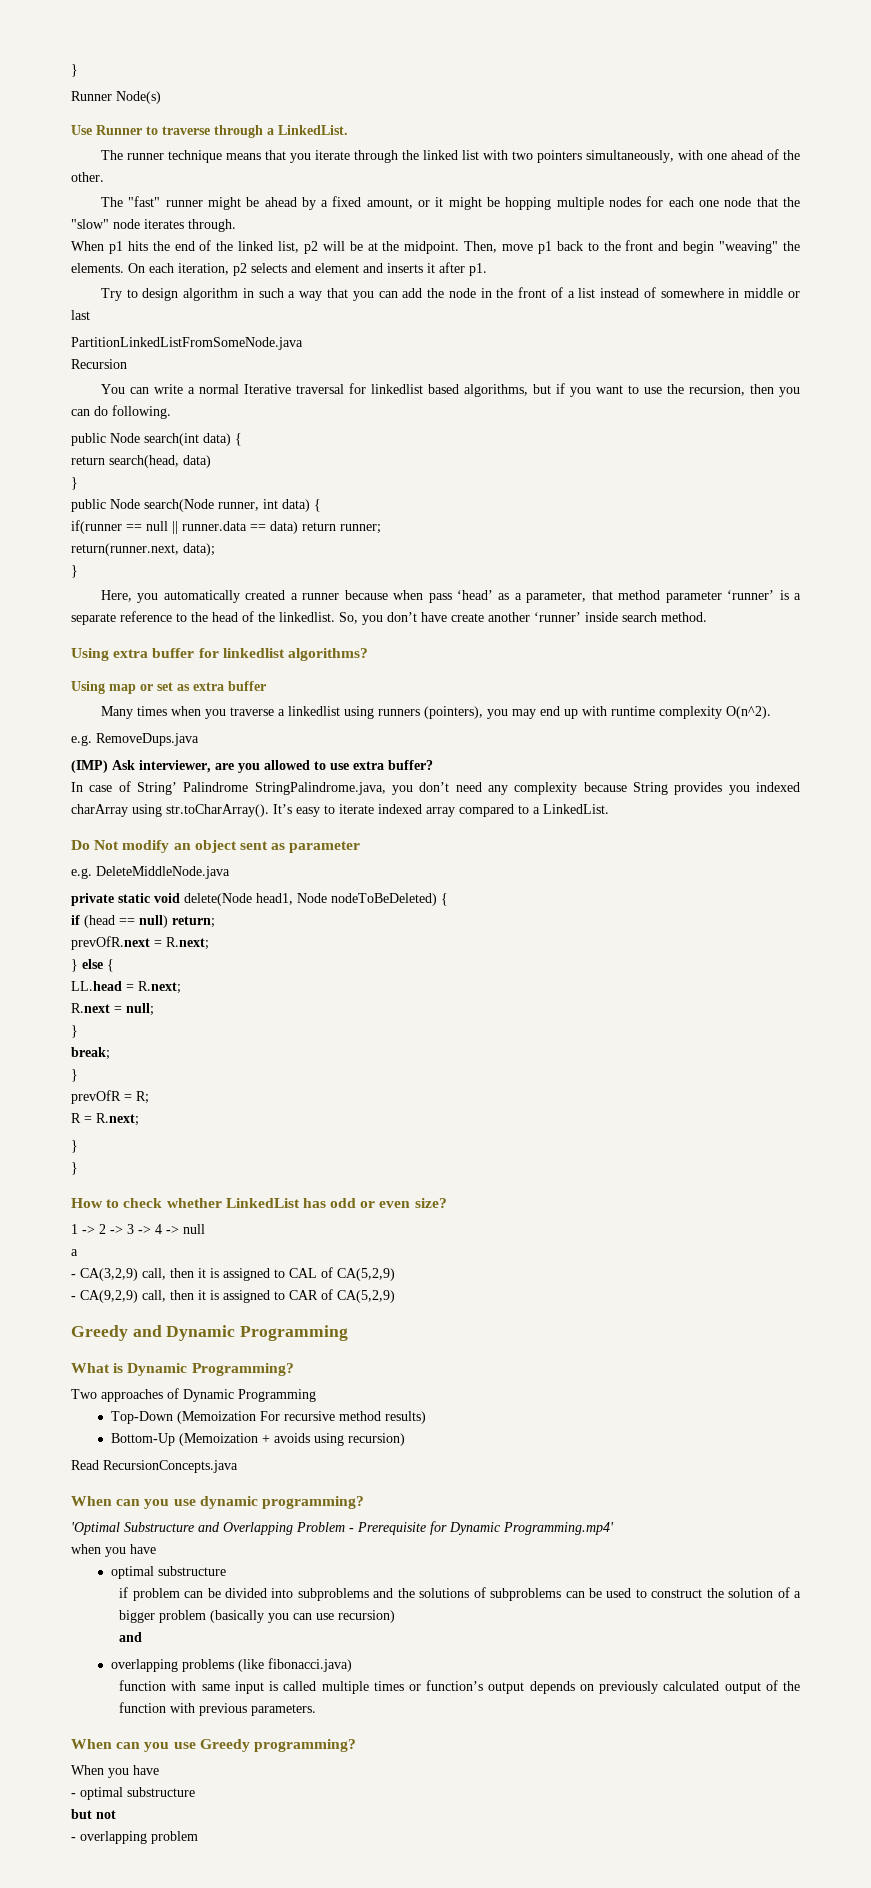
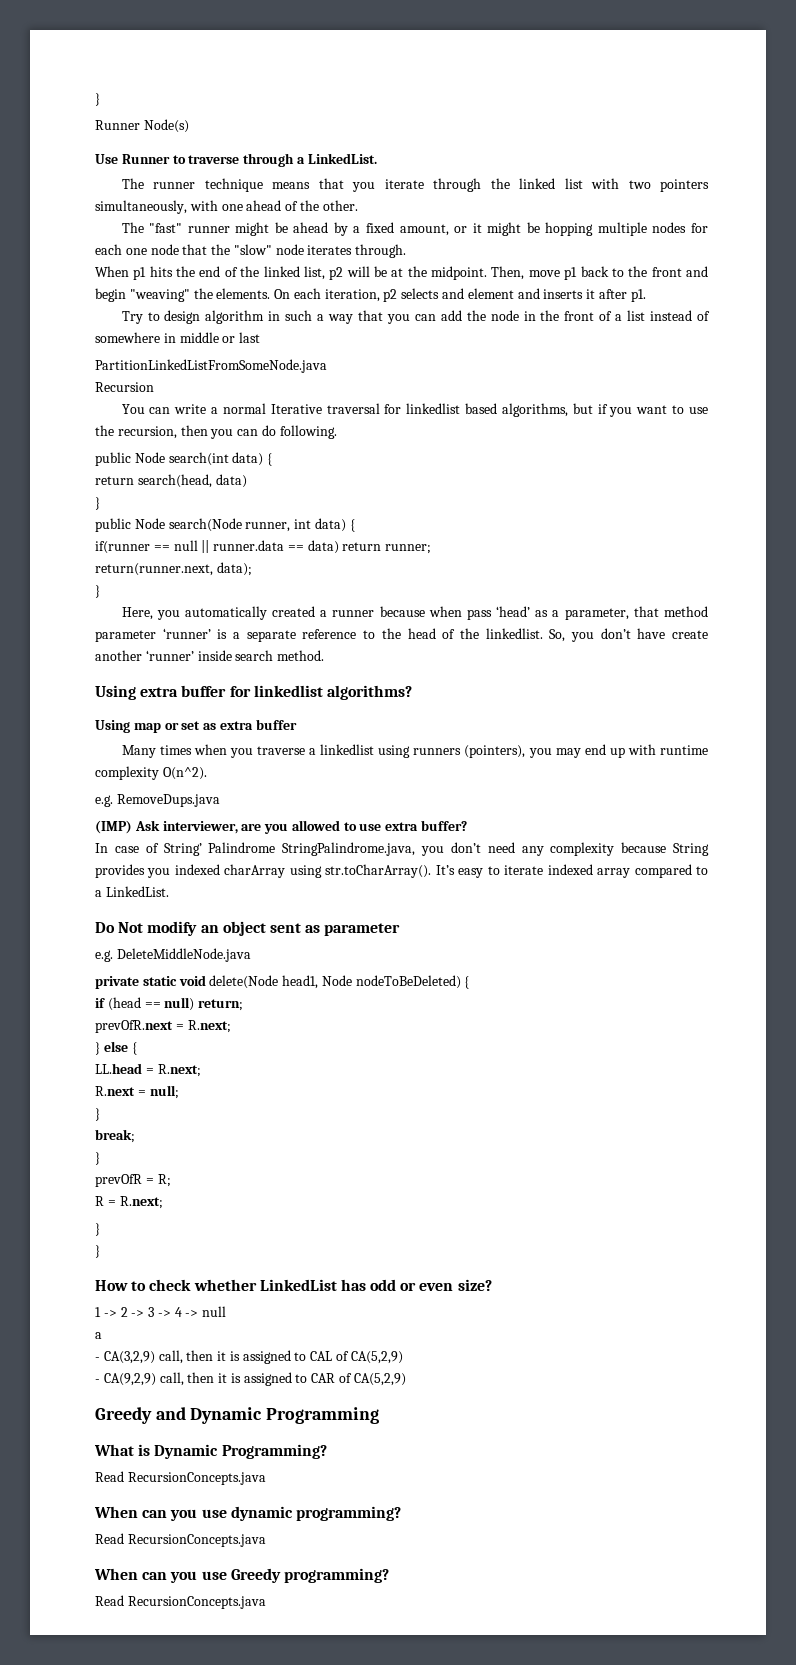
- Two approaches of Dynamic Programming
- Top-Down (Memoization For recursive method results)
- Bottom-Up (Memoization + avoids using recursion)
  When can you use dynamic programming?
- 'Optimal Substructure and Overlapping Problem - Prerequisite for Dynamic Programming.mp4'
- when you have
- optimal substructure
- if problem can be divided into subproblems and the solutions of subproblems can be used to construct the solution of a bigger problem (basically you can use recursion)
- and
- overlapping problems (like fibonacci.java)
- function with same input is called multiple times or function’s output depends on previously calculated output of the function with previous parameters.
+ Read RecursionConcepts.java
  When can you use Greedy programming?
- When you have
- - optimal substructure
- but not
- - overlapping problem
+ Read RecursionConcepts.java

